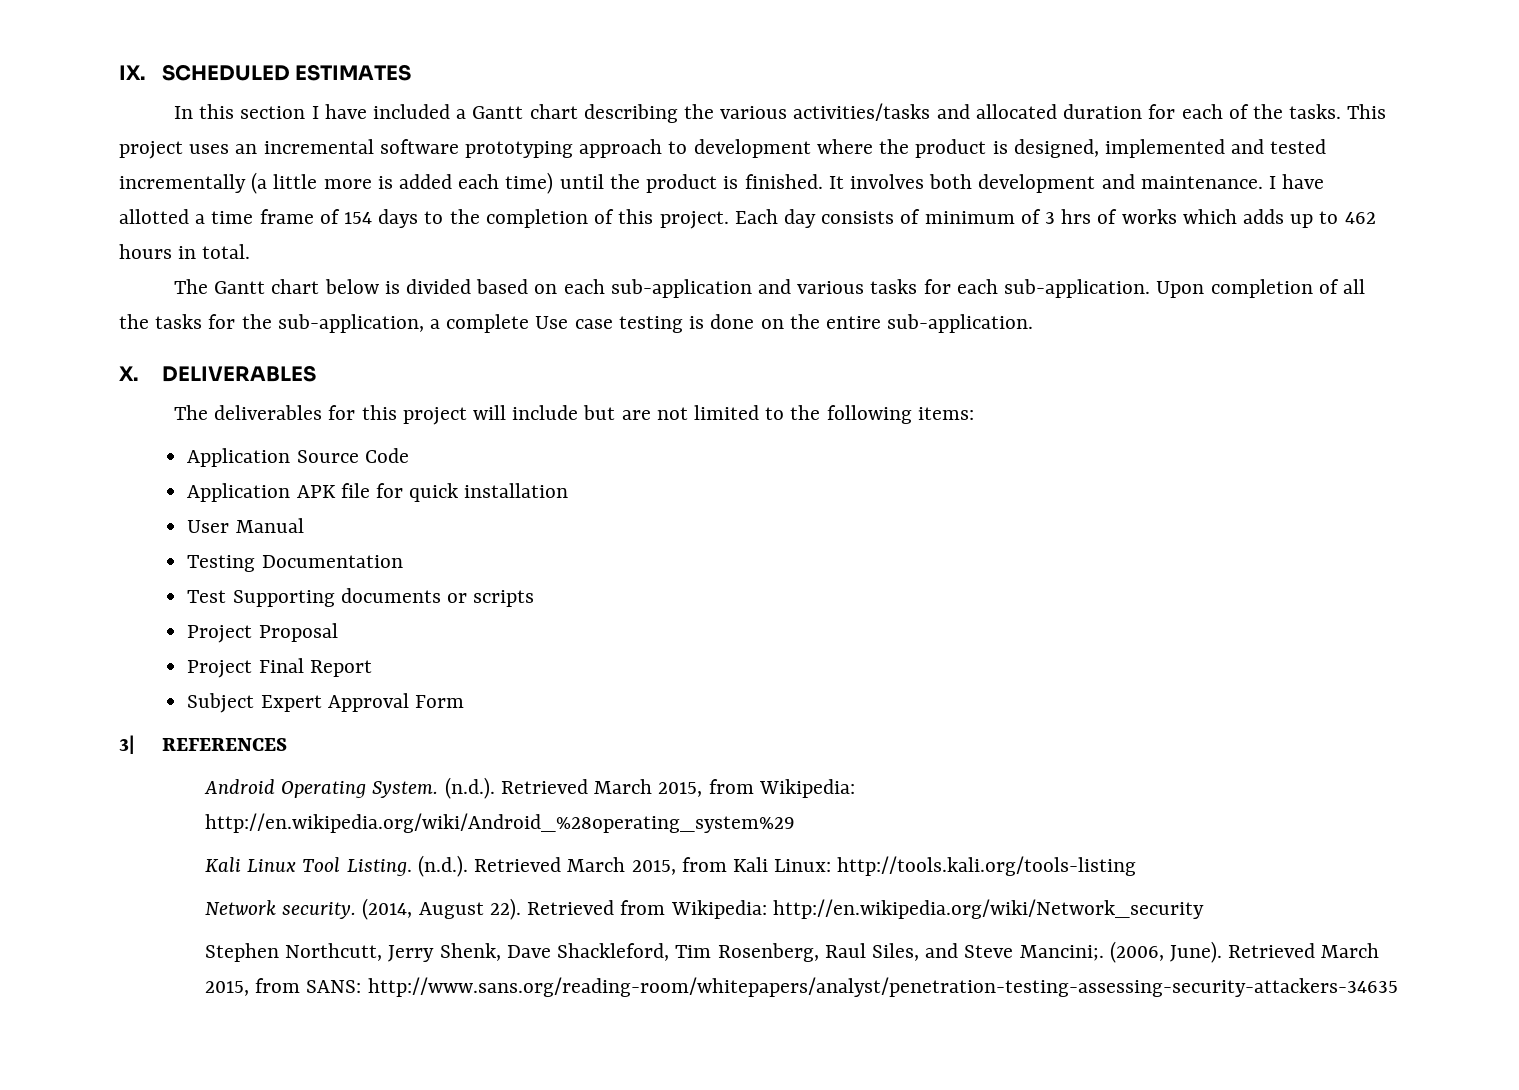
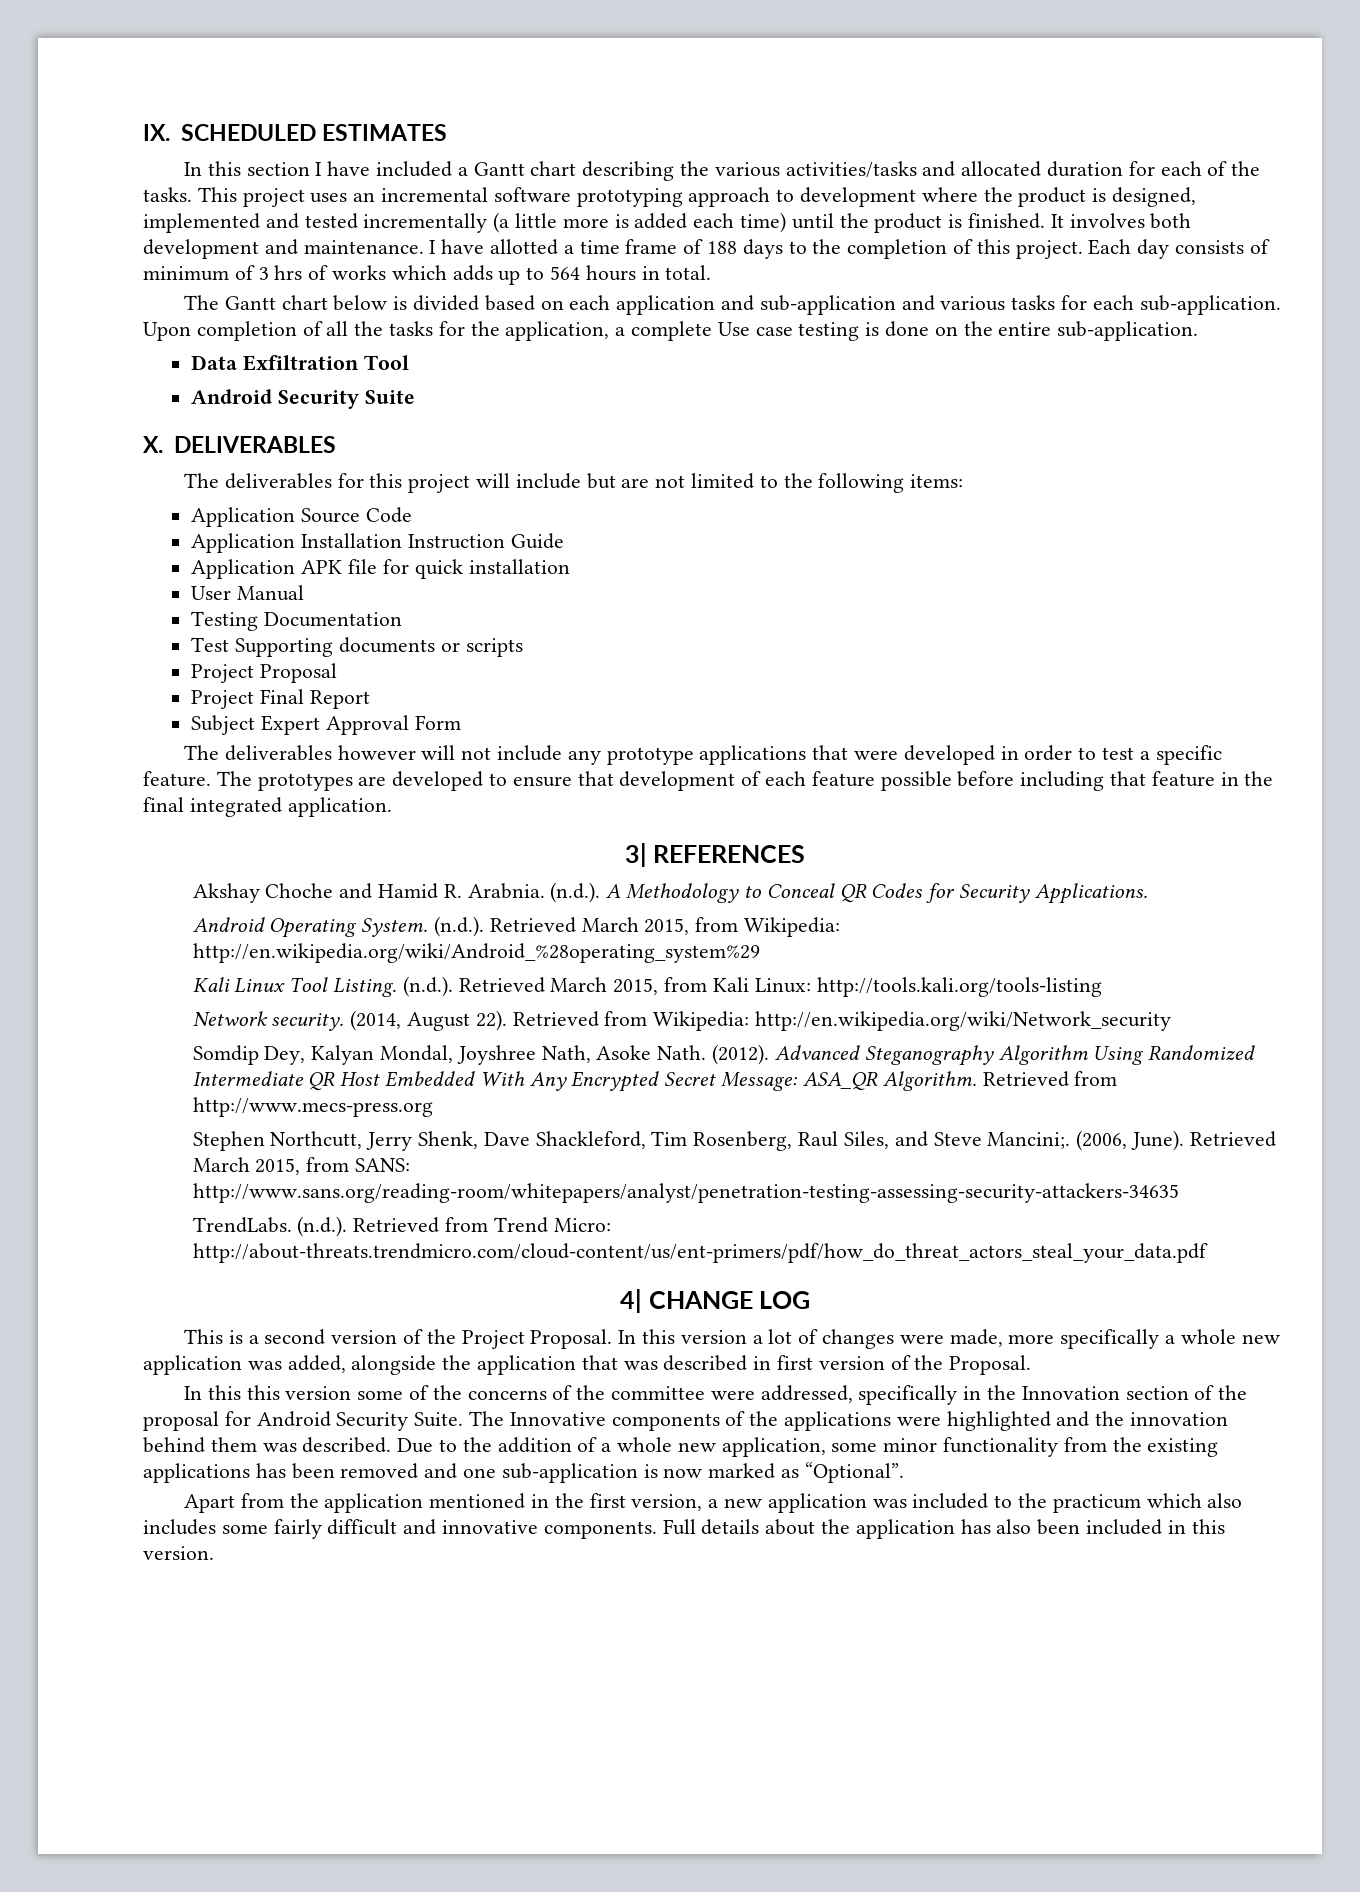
- I have allotted a time frame of 154 days to the completion of this project.
+ I have allotted a time frame of 188 days to the completion of this project.
- Each day consists of minimum of 3 hrs of works which adds up to 462 hours in total.
+ Each day consists of minimum of 3 hrs of works which adds up to 564 hours in total.
- The Gantt chart below is divided based on each sub-application and various tasks for each sub-application.
+ The Gantt chart below is divided based on each application and sub-application and various tasks for each sub-application.
- Upon completion of all the tasks for the sub-application, a complete Use case testing is done on the entire sub-application.
+ Upon completion of all the tasks for the application, a complete Use case testing is done on the entire sub-application.
+ Data Exfiltration Tool
+ Android Security Suite
+ Application Installation Instruction Guide
+ The deliverables however will not include any prototype applications that were developed in order to test a specific feature. The prototypes are developed to ensure that development of each feature possible before including that feature in the final integrated application.
  3| REFERENCES
+ Akshay Choche and Hamid R. Arabnia. (n.d.). A Methodology to Conceal QR Codes for Security Applications.
+ Somdip Dey, Kalyan Mondal, Joyshree Nath, Asoke Nath. (2012). Advanced Steganography Algorithm Using Randomized Intermediate QR Host Embedded With Any Encrypted Secret Message: ASA_QR Algorithm. Retrieved from http://www.mecs-press.org
+ TrendLabs. (n.d.). Retrieved from Trend Micro: http://about-threats.trendmicro.com/cloud-content/us/ent-primers/pdf/how_do_threat_actors_steal_your_data.pdf
+ 4| CHANGE LOG
+ This is a second version of the Project Proposal. In this version a lot of changes were made, more specifically a whole new application was added, alongside the application that was described in first version of the Proposal.
+ In this this version some of the concerns of the committee were addressed, specifically in the Innovation section of the proposal for Android Security Suite. The Innovative components of the applications were highlighted and the innovation behind them was described. Due to the addition of a whole new application, some minor functionality from the existing applications has been removed and one sub-application is now marked as “Optional”.
+ Apart from the application mentioned in the first version, a new application was included to the practicum which also includes some fairly difficult and innovative components. Full details about the application has also been included in this version.

